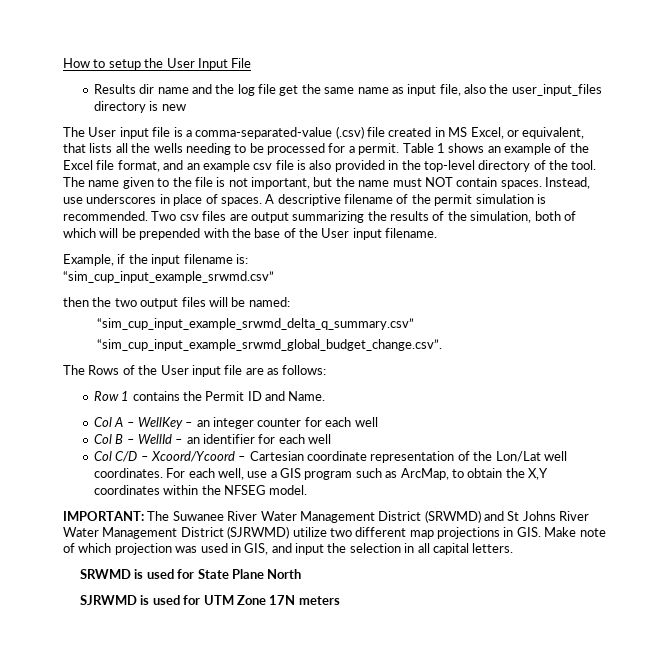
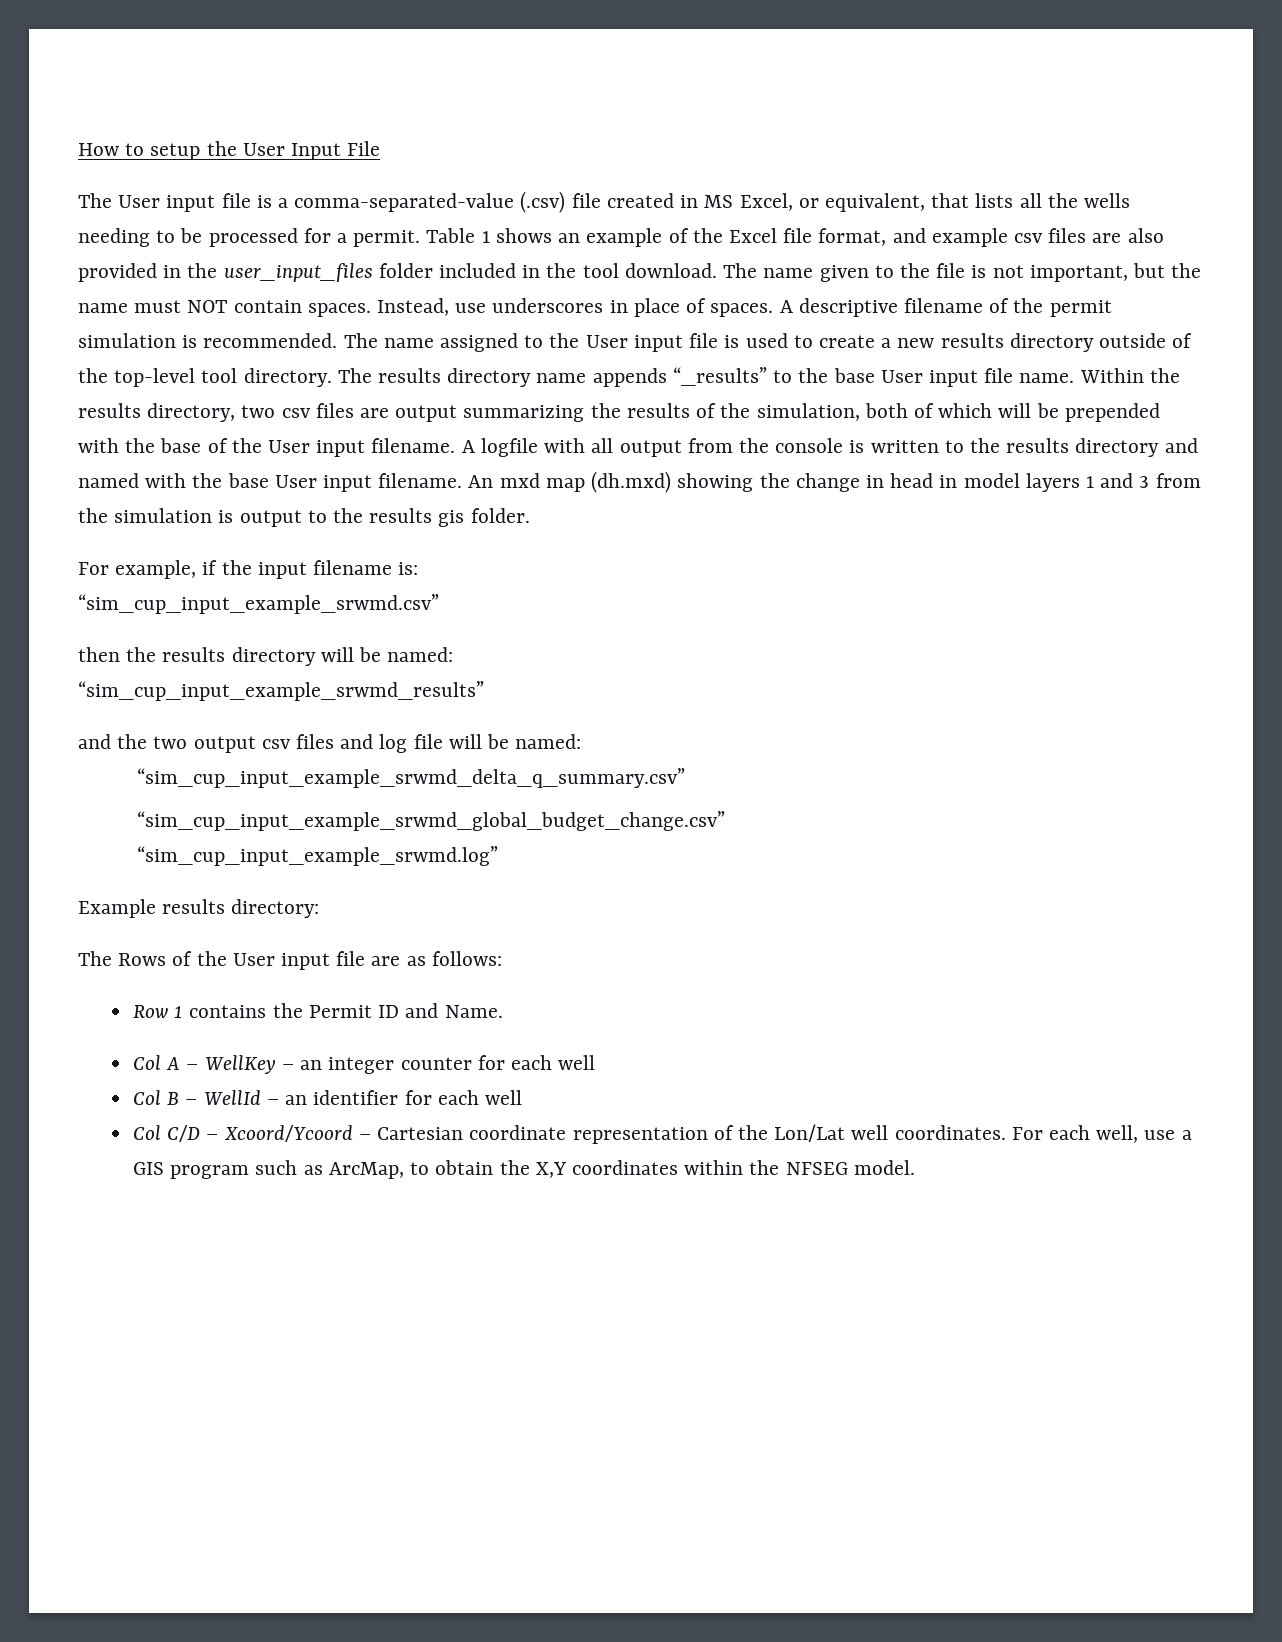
- Results dir name and the log file get the same name as input file, also the user_input_files directory is new
- Table 1 shows an example of the Excel file format, and an example csv file is also provided in the top-level directory of the tool.
+ Table 1 shows an example of the Excel file format, and example csv files are also provided in the user_input_files folder included in the tool download.
- Two csv files are output summarizing the results of the simulation, both of which will be prepended with the base of the User input filename.
- Example, if the input filename is:
+ The name assigned to the User input file is used to create a new results directory outside of the top-level tool directory. The results directory name appends “_results” to the base User input file name. Within the results directory, two csv files are output summarizing the results of the simulation, both of which will be prepended with the base of the User input filename. A logfile with all output from the console is written to the results directory and named with the base User input filename. An mxd map (dh.mxd) showing the change in head in model layers 1 and 3 from the simulation is output to the results gis folder.
+ For example, if the input filename is:
- then the two output files will be named:
+ then the results directory will be named:
+ “sim_cup_input_example_srwmd_results”
+ and the two output csv files and log file will be named:
- “sim_cup_input_example_srwmd_global_budget_change.csv”.
+ “sim_cup_input_example_srwmd_global_budget_change.csv”
+ “sim_cup_input_example_srwmd.log”
+ Example results directory:
- IMPORTANT: The Suwanee River Water Management District (SRWMD) and St Johns River Water Management District (SJRWMD) utilize two different map projections in GIS. Make note of which projection was used in GIS, and input the selection in all capital letters.
- SRWMD is used for State Plane North
- SJRWMD is used for UTM Zone 17N meters

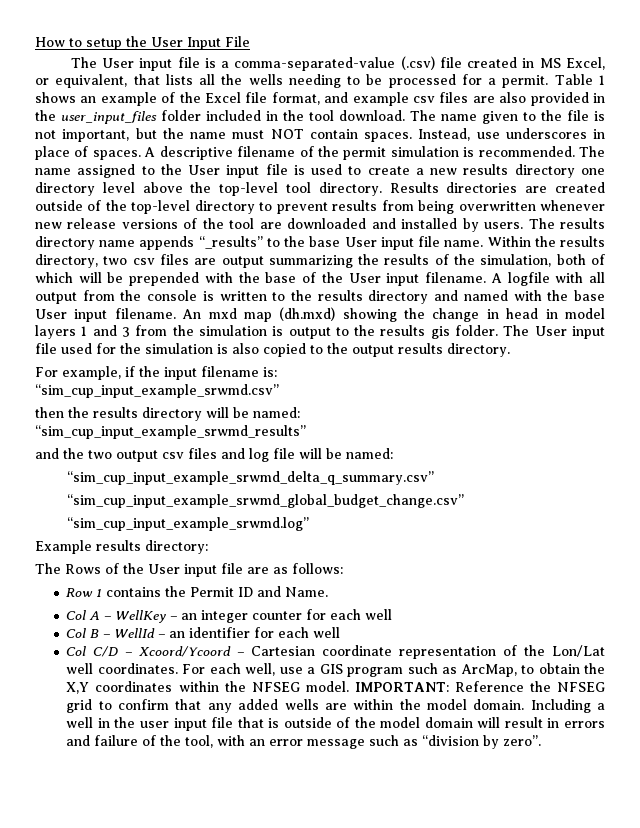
- The name assigned to the User input file is used to create a new results directory outside of the top-level tool directory.
+ The name assigned to the User input file is used to create a new results directory one directory level above the top-level tool directory. Results directories are created outside of the top-level directory to prevent results from being overwritten whenever new release versions of the tool are downloaded and installed by users.
+ The User input file used for the simulation is also copied to the output results directory.
+ IMPORTANT: Reference the NFSEG grid to confirm that any added wells are within the model domain. Including a well in the user input file that is outside of the model domain will result in errors and failure of the tool, with an error message such as “division by zero”.

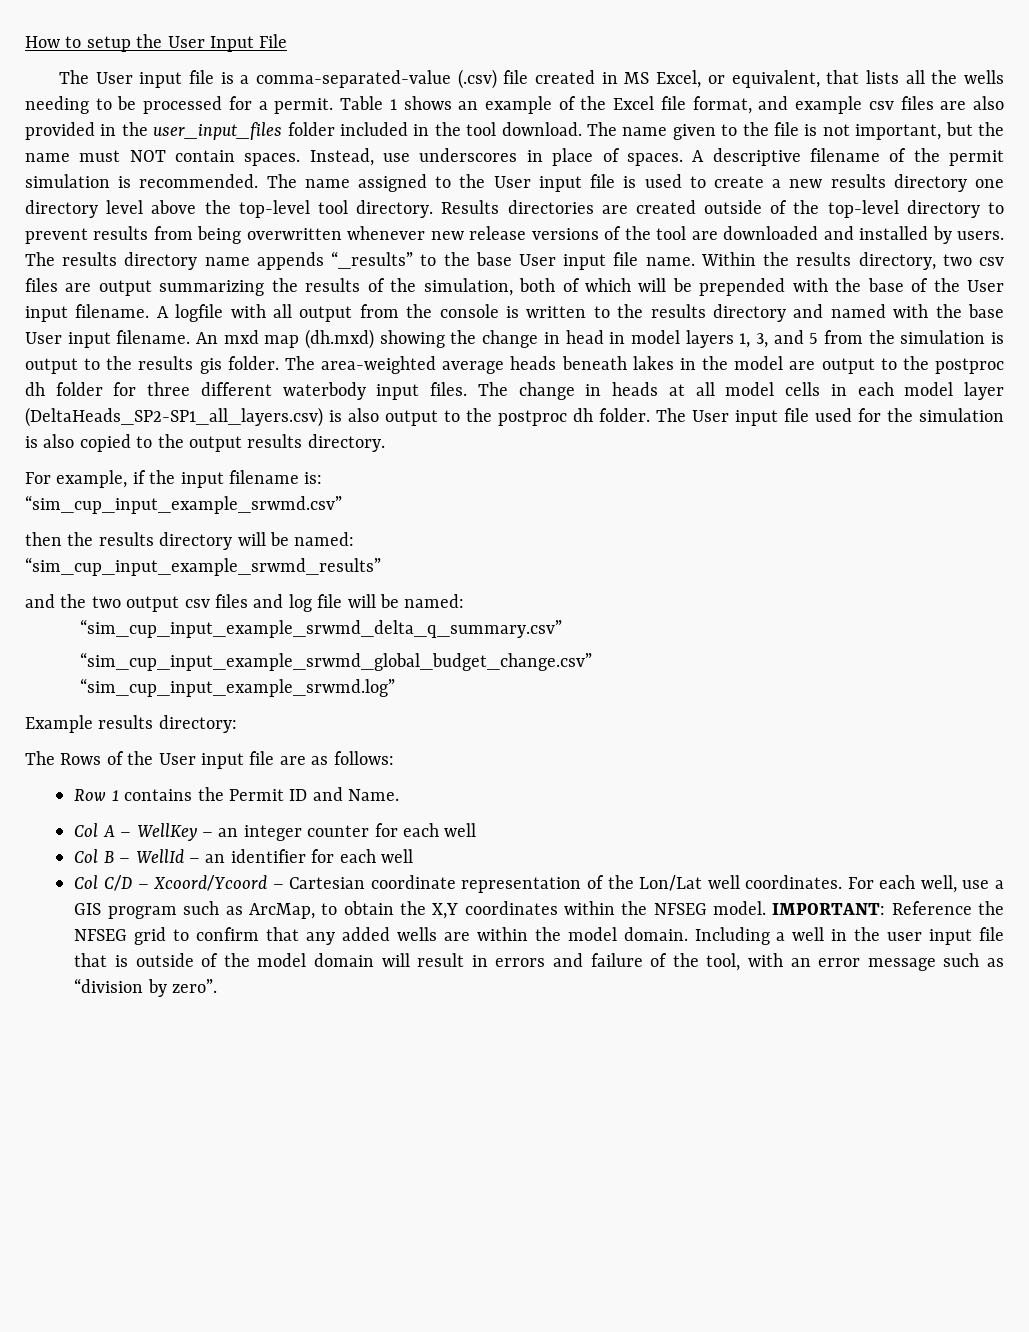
- An mxd map (dh.mxd) showing the change in head in model layers 1 and 3 from the simulation is output to the results gis folder.
+ An mxd map (dh.mxd) showing the change in head in model layers 1, 3, and 5 from the simulation is output to the results gis folder.
- The User input file used for the simulation is also copied to the output results directory.
+ The area-weighted average heads beneath lakes in the model are output to the postproc dh folder for three different waterbody input files. The change in heads at all model cells in each model layer (DeltaHeads_SP2-SP1_all_layers.csv) is also output to the postproc dh folder. The User input file used for the simulation is also copied to the output results directory.

